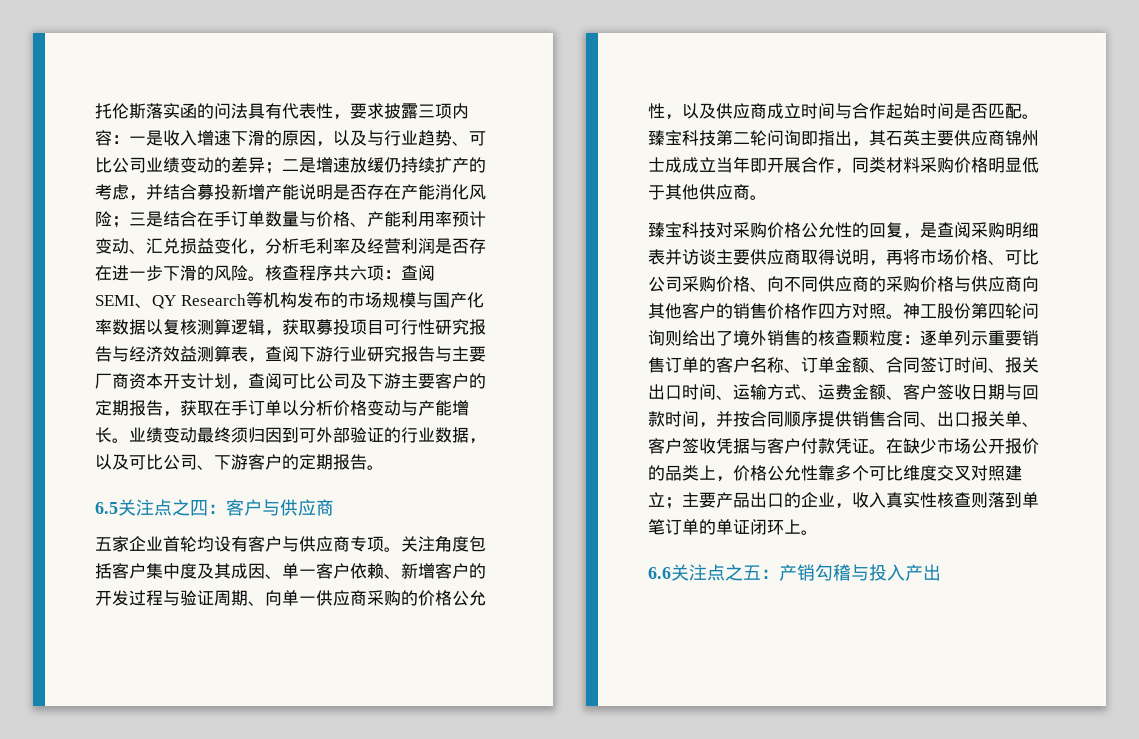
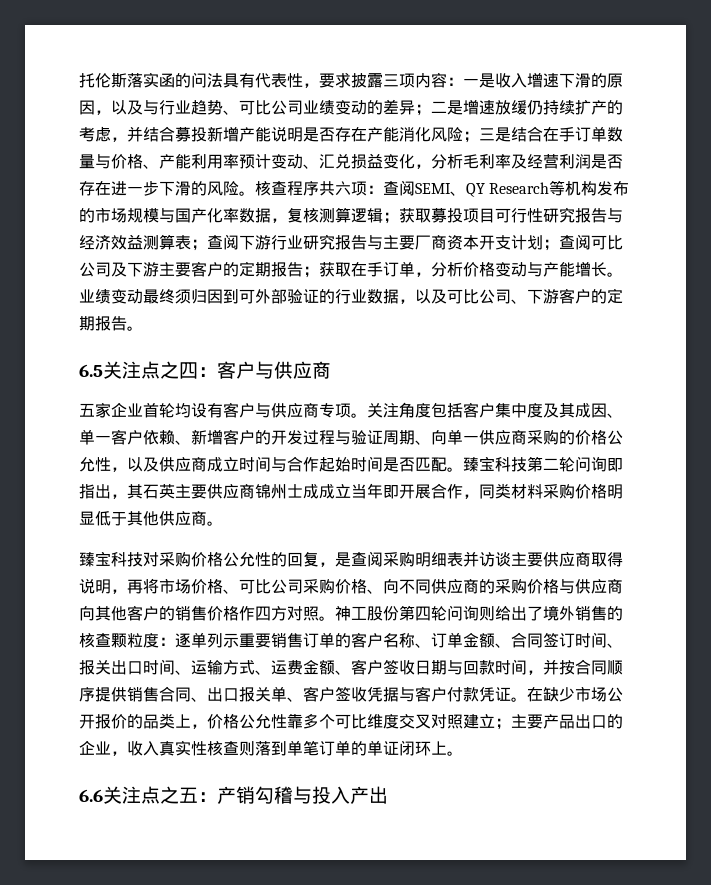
- 核查程序共六项：查阅SEMI、QY Research等机构发布的市场规模与国产化率数据以复核测算逻辑，获取募投项目可行性研究报告与经济效益测算表，查阅下游行业研究报告与主要厂商资本开支计划，查阅可比公司及下游主要客户的定期报告，获取在手订单以分析价格变动与产能增长。
+ 核查程序共六项：查阅SEMI、QY Research等机构发布的市场规模与国产化率数据，复核测算逻辑；获取募投项目可行性研究报告与经济效益测算表；查阅下游行业研究报告与主要厂商资本开支计划；查阅可比公司及下游主要客户的定期报告；获取在手订单，分析价格变动与产能增长。

